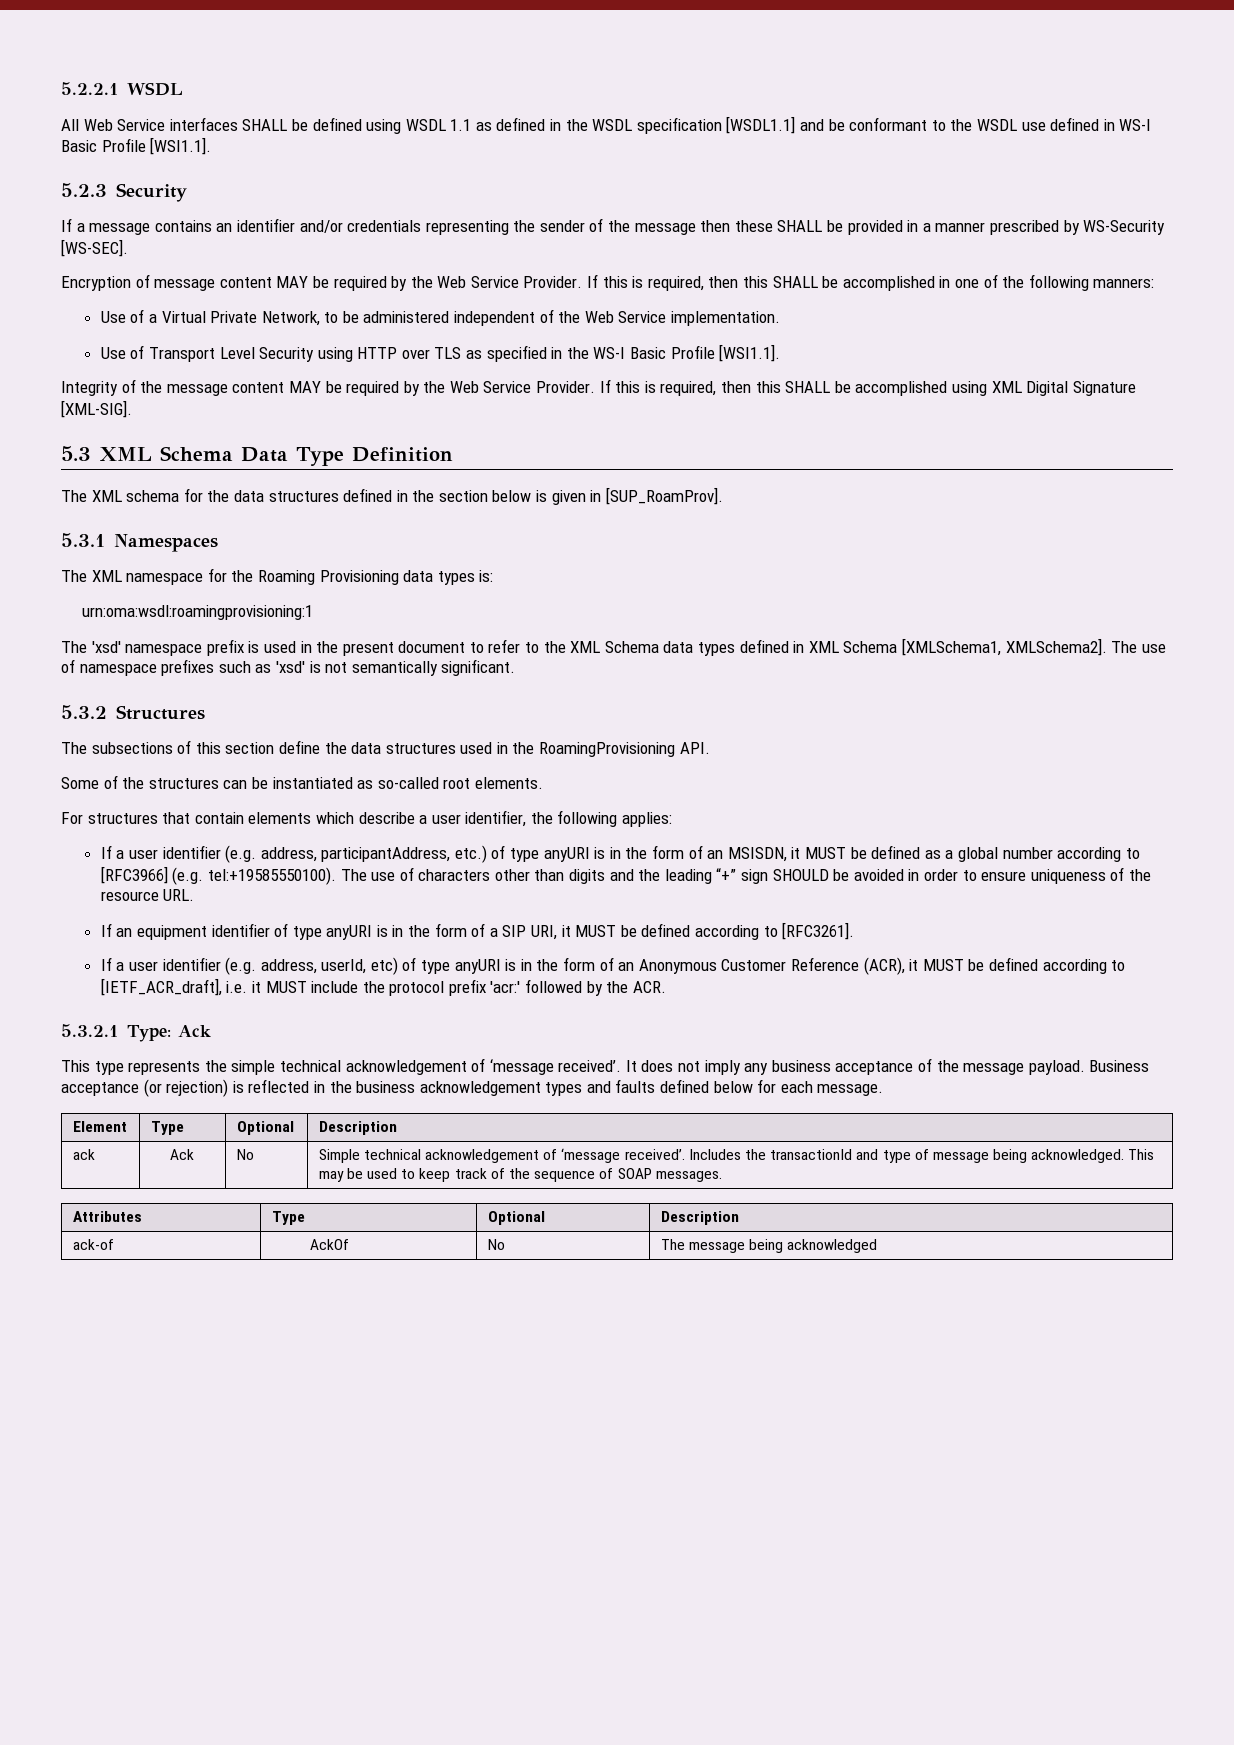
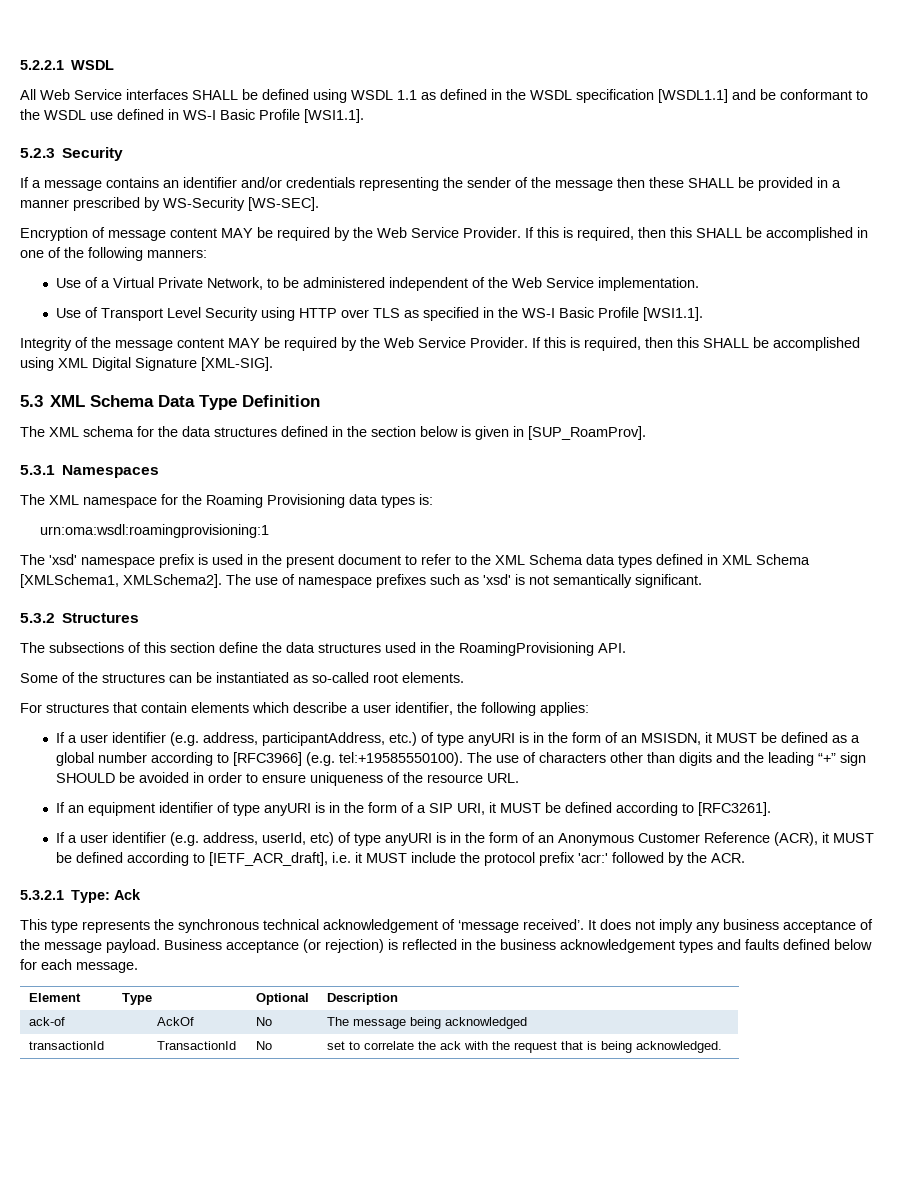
- This type represents the simple technical acknowledgement of ‘message received’.
+ This type represents the synchronous technical acknowledgement of ‘message received’.
- ack | Ack | No | Simple technical acknowledgement of ‘message received’. Includes the transactionId and type of message being acknowledged. This may be used to keep track of the sequence of SOAP messages.
- Attributes | Type | Optional | Description
+ transactionId | TransactionId | No | set to correlate the ack with the request that is being acknowledged.

